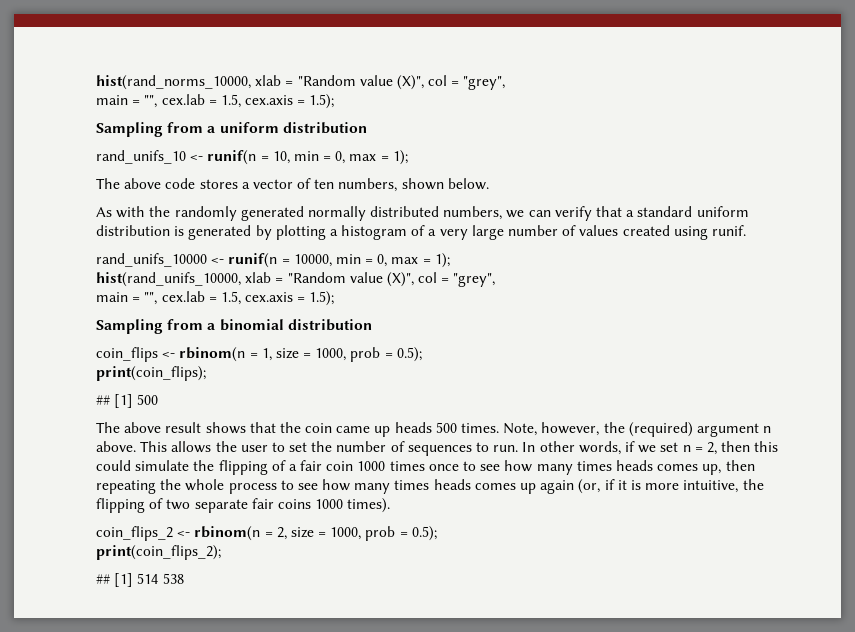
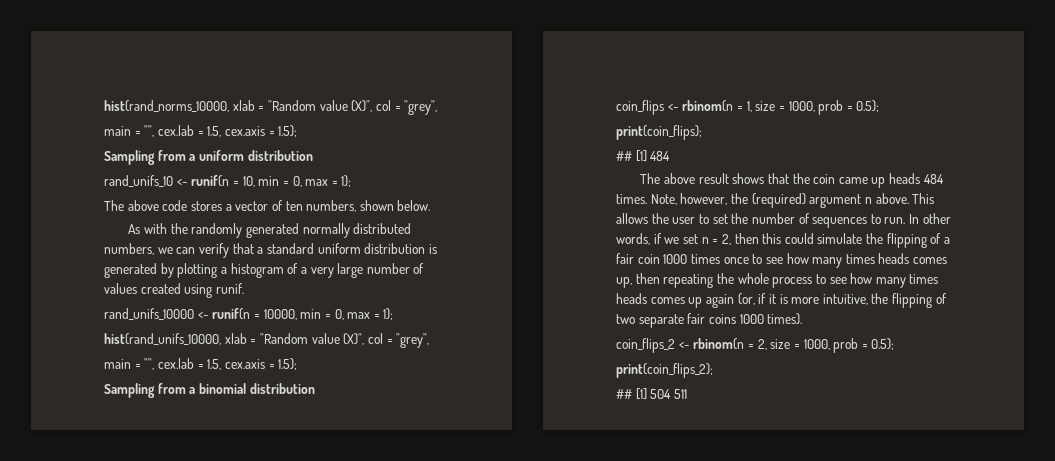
- ## [1] 500
+ ## [1] 484
- The above result shows that the coin came up heads 500 times.
+ The above result shows that the coin came up heads 484 times.
- ## [1] 514 538
+ ## [1] 504 511

